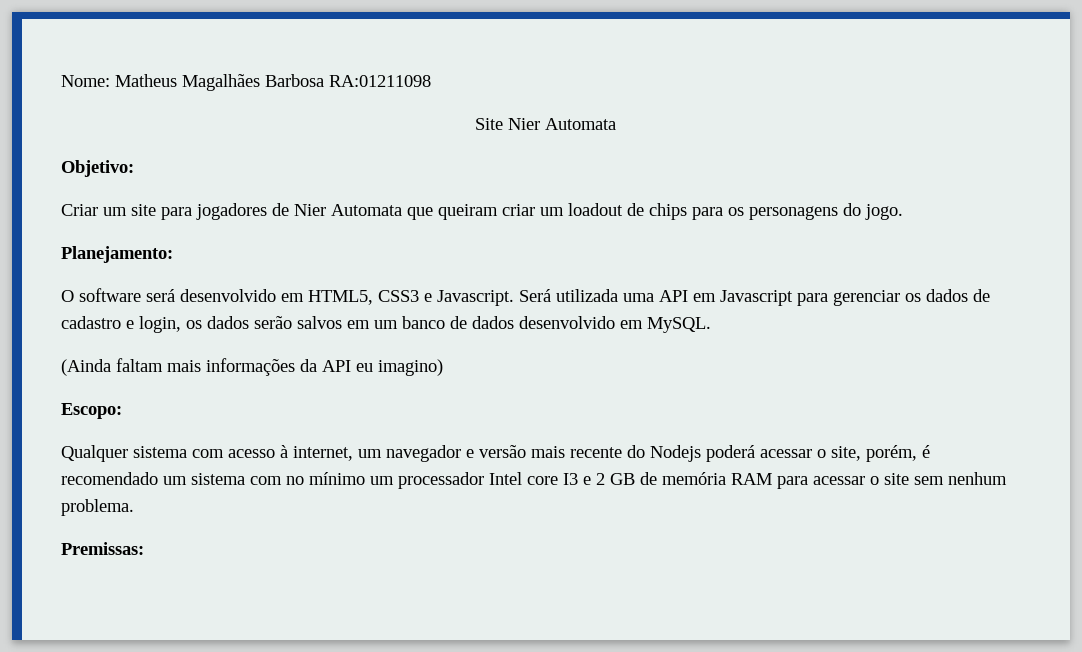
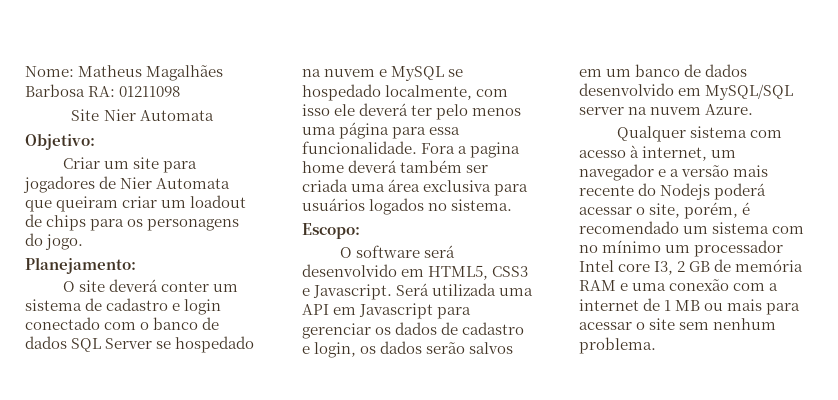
- Nome: Matheus Magalhães Barbosa RA:01211098
+ Nome: Matheus Magalhães Barbosa RA: 01211098
+ O site deverá conter um sistema de cadastro e login conectado com o banco de dados SQL Server se hospedado na nuvem e MySQL se hospedado localmente, com isso ele deverá ter pelo menos uma página para essa funcionalidade. Fora a pagina home deverá também ser criada uma área exclusiva para usuários logados no sistema.
+ Escopo:
- Será utilizada uma API em Javascript para gerenciar os dados de cadastro e login, os dados serão salvos em um banco de dados desenvolvido em MySQL.
- (Ainda faltam mais informações da API eu imagino)
- Escopo:
+ Será utilizada uma API em Javascript para gerenciar os dados de cadastro e login, os dados serão salvos em um banco de dados desenvolvido em MySQL/SQL server na nuvem Azure.
- Qualquer sistema com acesso à internet, um navegador e versão mais recente do Nodejs poderá acessar o site, porém, é recomendado um sistema com no mínimo um processador Intel core I3 e 2 GB de memória RAM para acessar o site sem nenhum problema.
+ Qualquer sistema com acesso à internet, um navegador e a versão mais recente do Nodejs poderá acessar o site, porém, é recomendado um sistema com no mínimo um processador Intel core I3, 2 GB de memória RAM e uma conexão com a internet de 1 MB ou mais para acessar o site sem nenhum problema.
- Premissas:

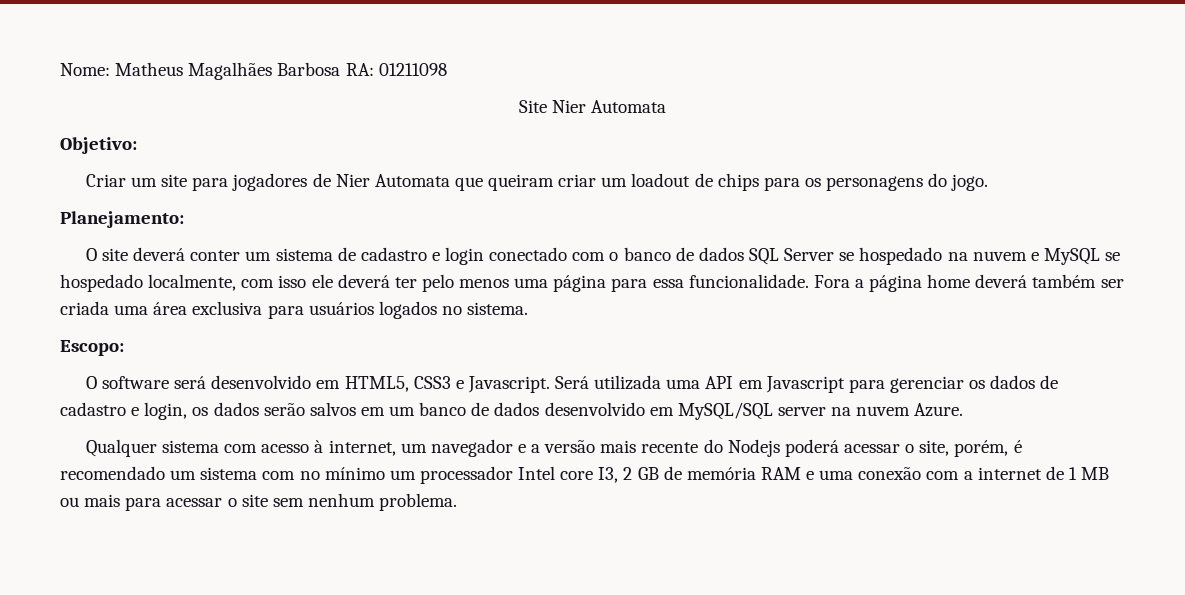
- Fora a pagina home deverá também ser criada uma área exclusiva para usuários logados no sistema.
+ Fora a página home deverá também ser criada uma área exclusiva para usuários logados no sistema.

